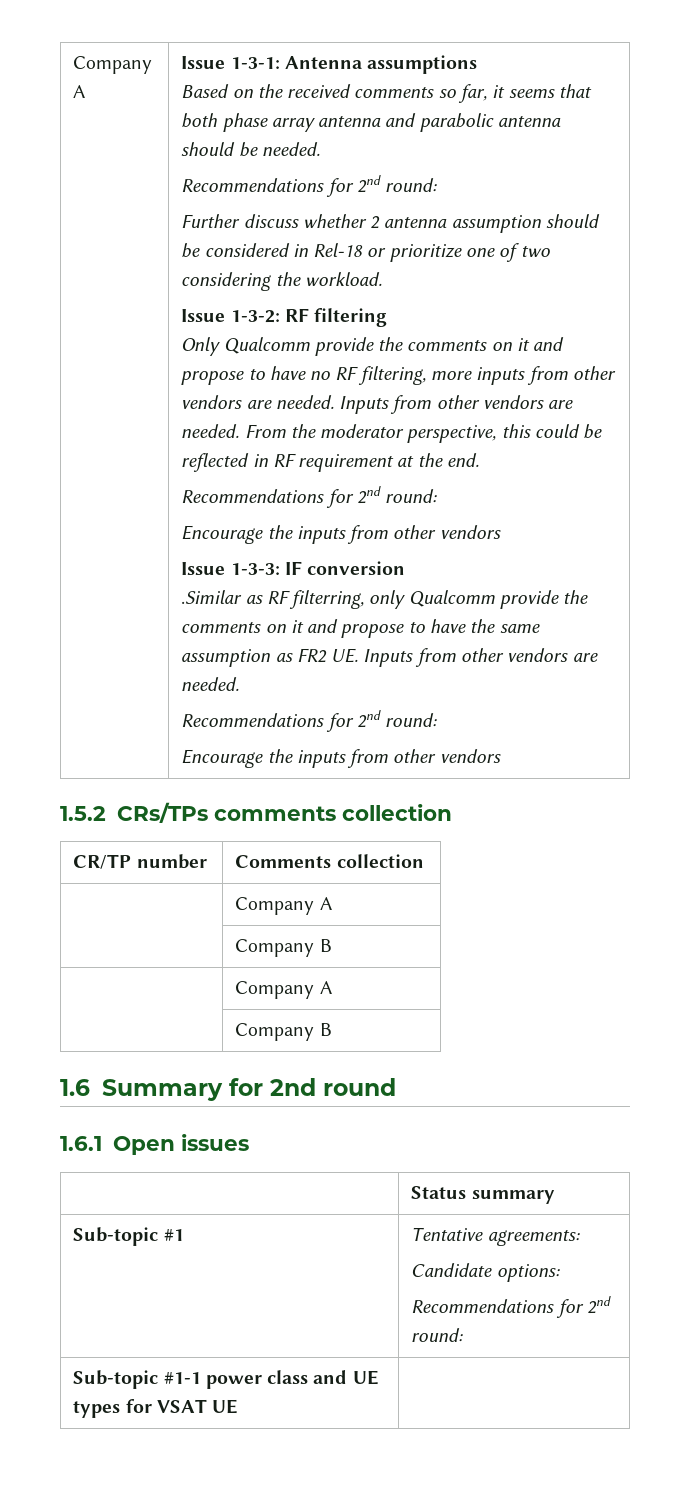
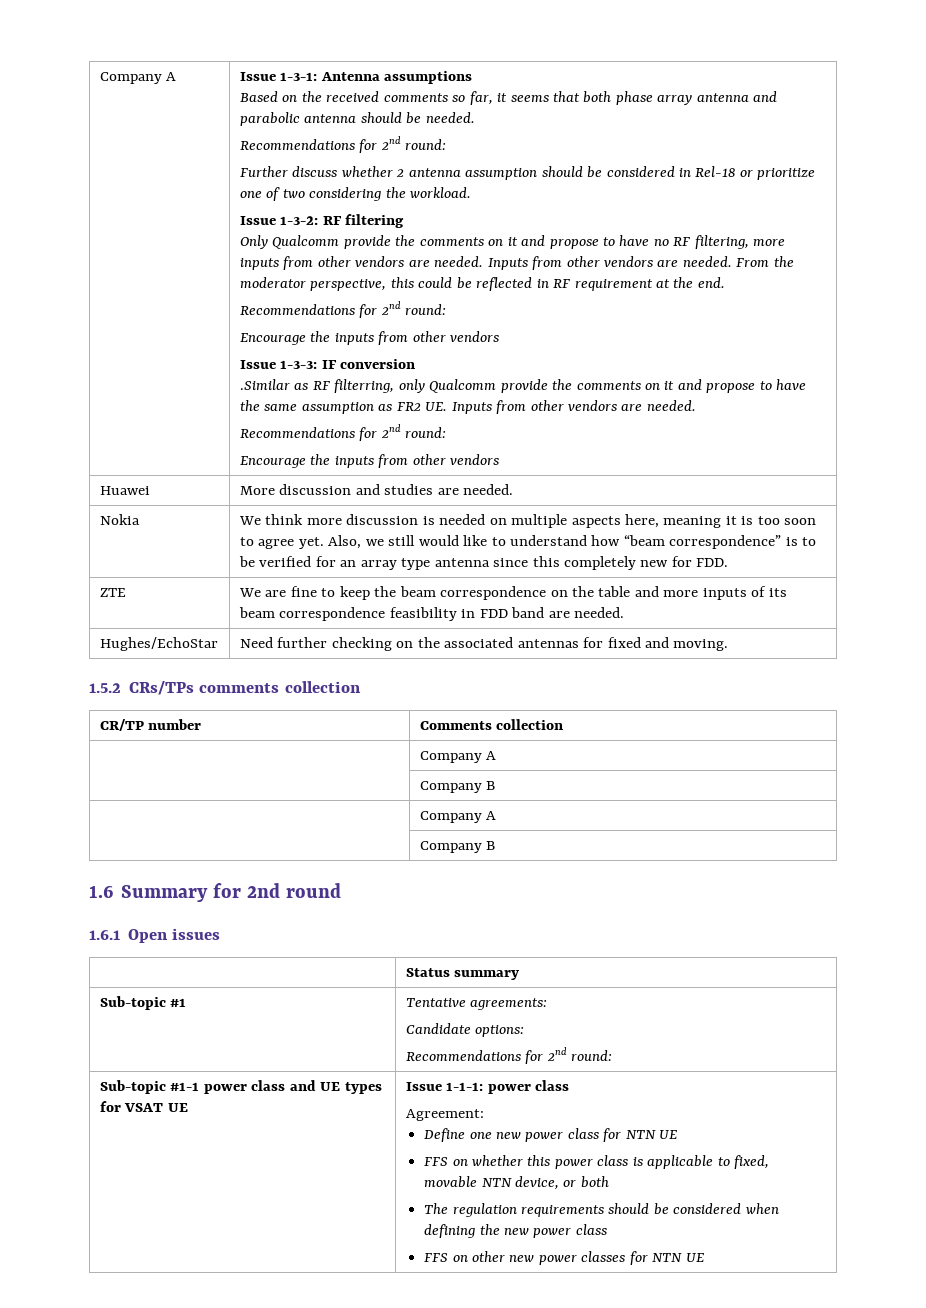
+ Huawei | More discussion and studies are needed.
+ Nokia | We think more discussion is needed on multiple aspects here, meaning it is too soon to agree yet. Also, we still would like to understand how “beam correspondence” is to be verified for an array type antenna since this completely new for FDD.
+ ZTE | We are fine to keep the beam correspondence on the table and more inputs of its beam correspondence feasibility in FDD band are needed.
+ Hughes/EchoStar | Need further checking on the associated antennas for fixed and moving.
+ Issue 1-1-1: power class
+ Agreement:
+ Define one new power class for NTN UE
+ FFS on whether this power class is applicable to fixed, movable NTN device, or both
+ The regulation requirements should be considered when defining the new power class
+ FFS on other new power classes for NTN UE

